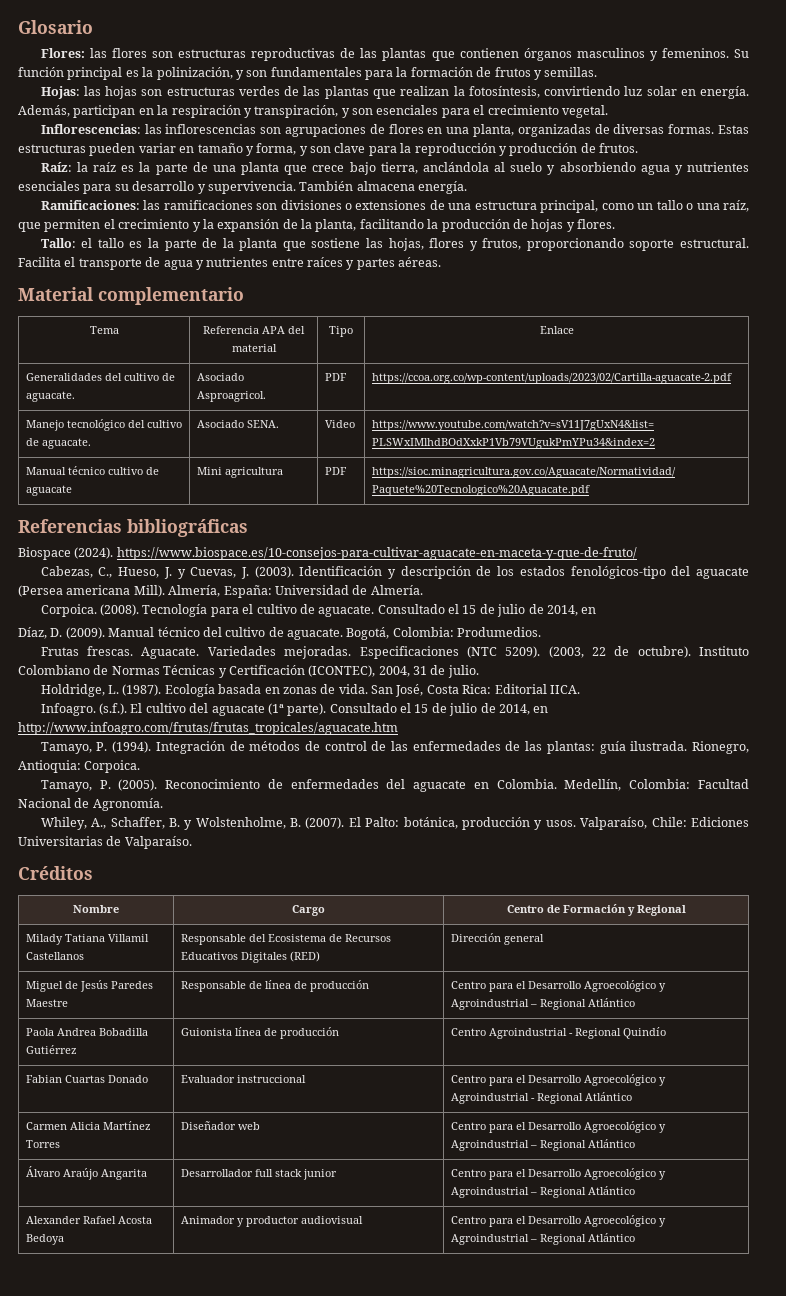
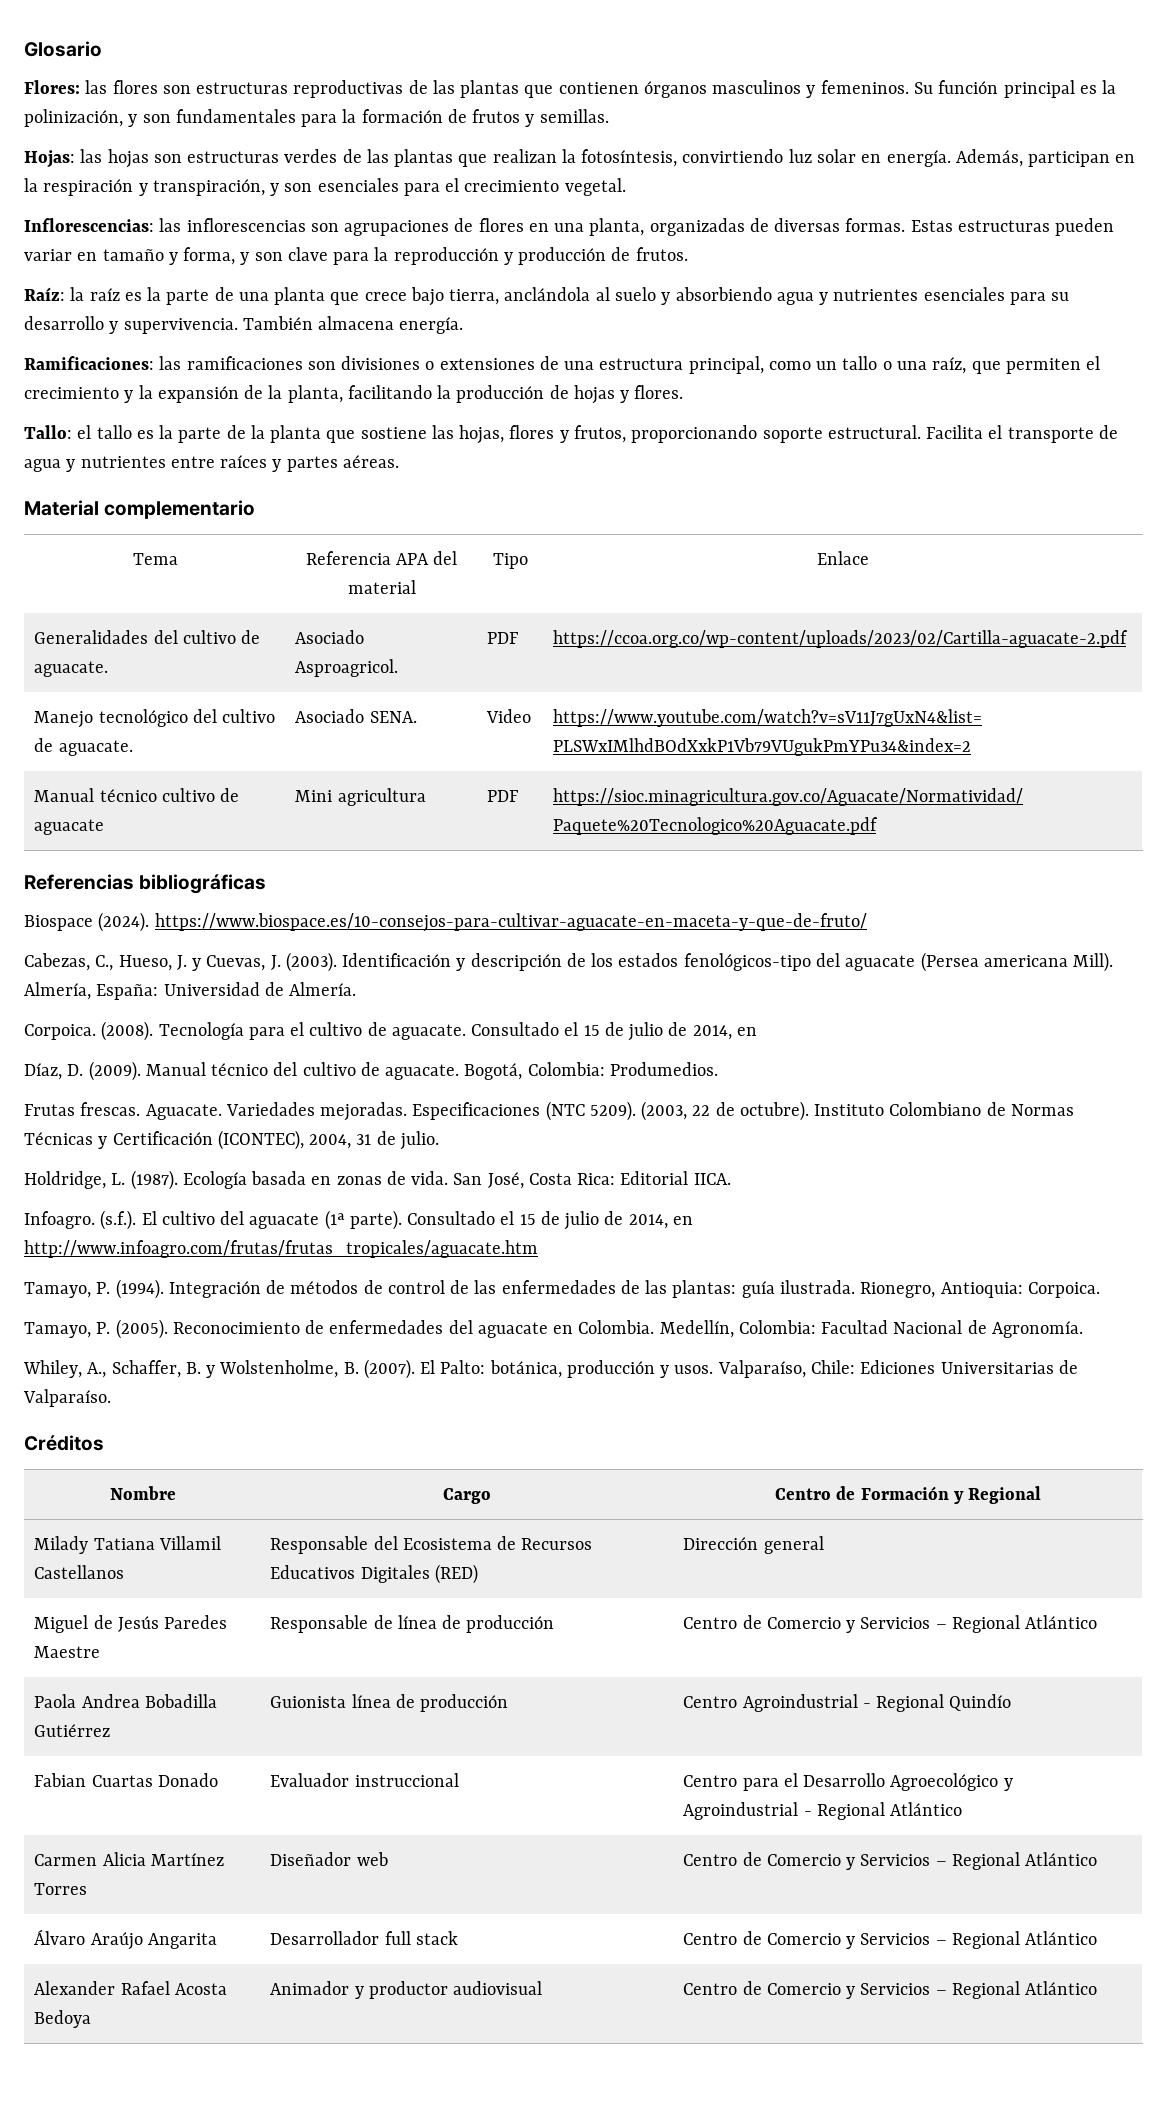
- Miguel de Jesús Paredes Maestre | Responsable de línea de producción | Centro para el Desarrollo Agroecológico y Agroindustrial – Regional Atlántico
+ Miguel de Jesús Paredes Maestre | Responsable de línea de producción | Centro de Comercio y Servicios – Regional Atlántico
- Carmen Alicia Martínez Torres | Diseñador web | Centro para el Desarrollo Agroecológico y Agroindustrial – Regional Atlántico
+ Carmen Alicia Martínez Torres | Diseñador web | Centro de Comercio y Servicios – Regional Atlántico
- Álvaro Araújo Angarita | Desarrollador full stack junior | Centro para el Desarrollo Agroecológico y Agroindustrial – Regional Atlántico
+ Álvaro Araújo Angarita | Desarrollador full stack | Centro de Comercio y Servicios – Regional Atlántico
- Alexander Rafael Acosta Bedoya | Animador y productor audiovisual | Centro para el Desarrollo Agroecológico y Agroindustrial – Regional Atlántico
+ Alexander Rafael Acosta Bedoya | Animador y productor audiovisual | Centro de Comercio y Servicios – Regional Atlántico

